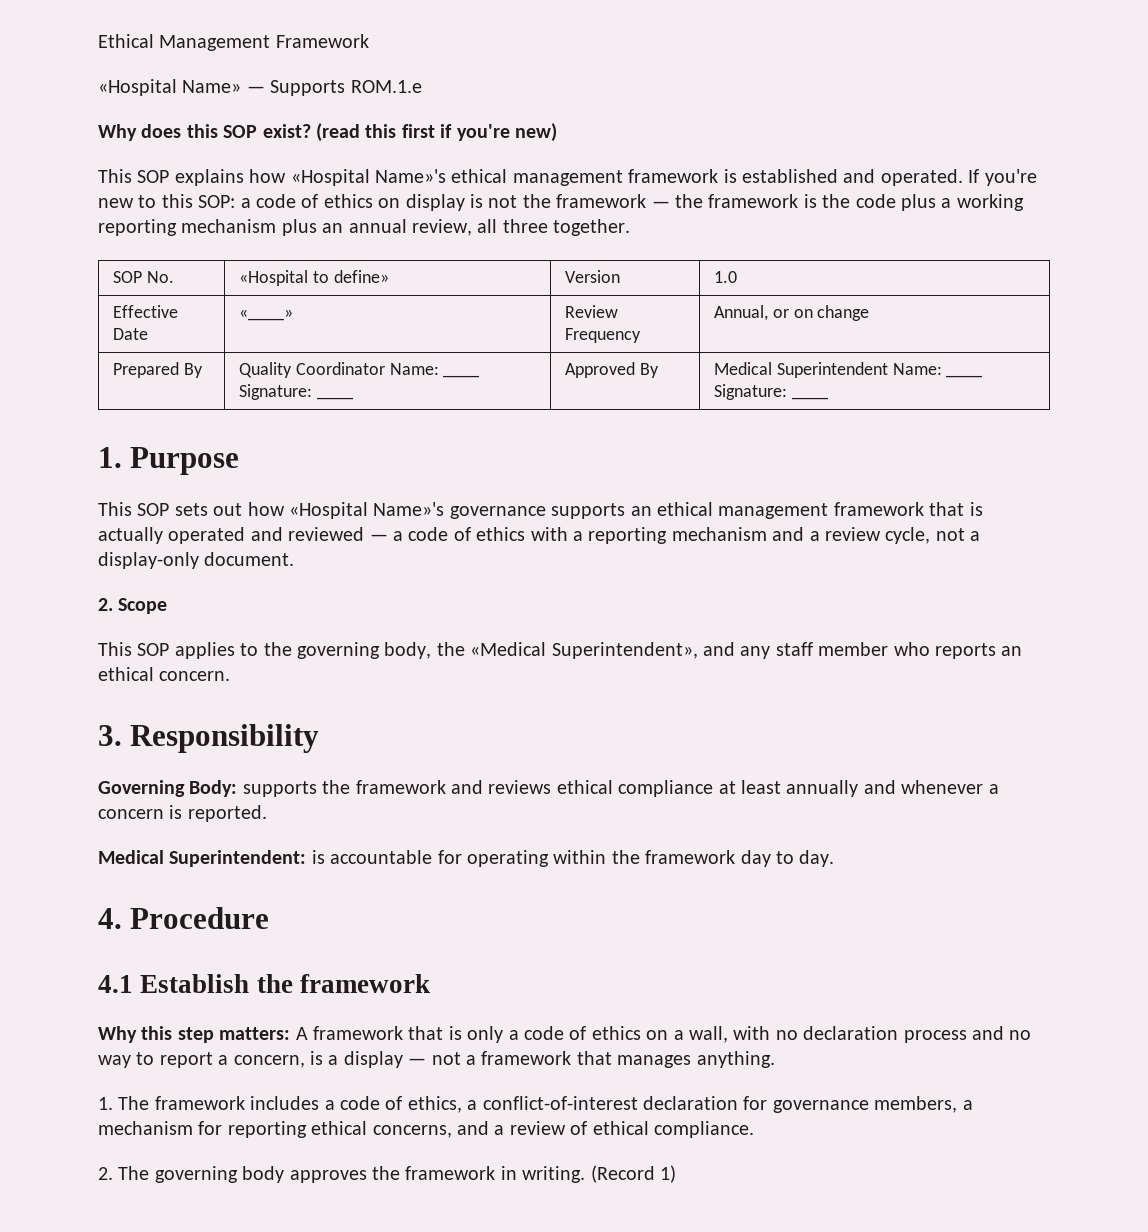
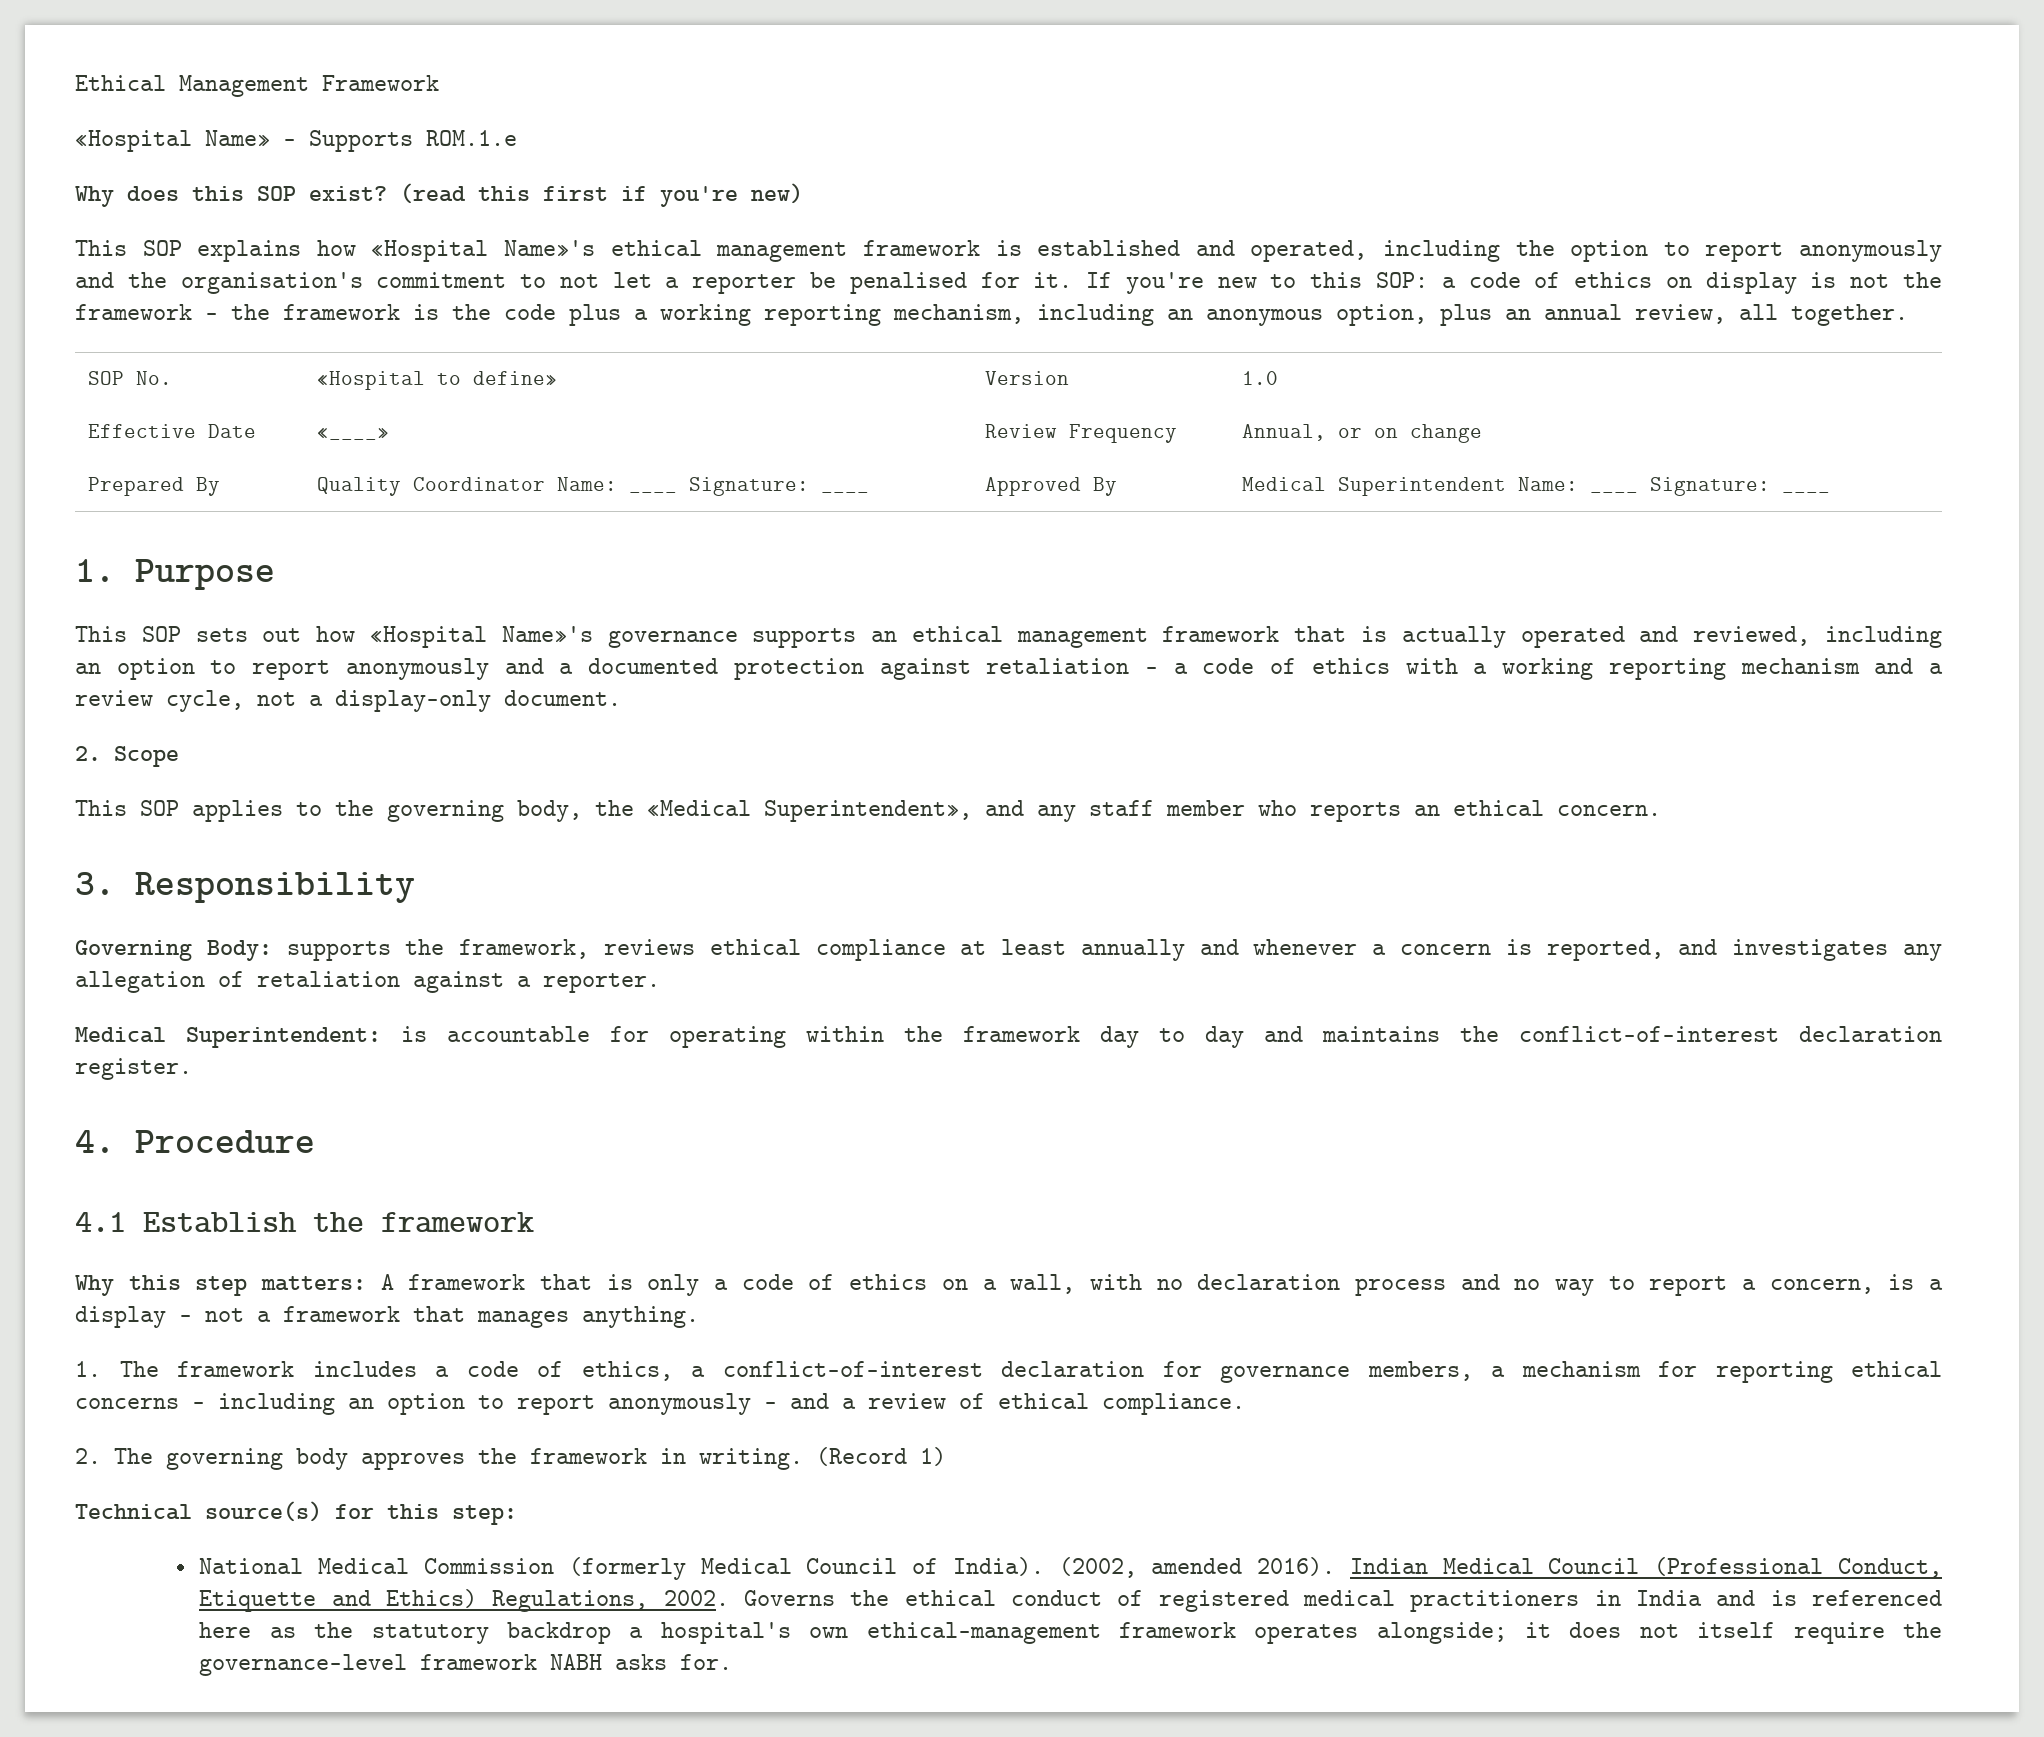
- This SOP explains how «Hospital Name»'s ethical management framework is established and operated.
+ This SOP explains how «Hospital Name»'s ethical management framework is established and operated, including the option to report anonymously and the organisation's commitment to not let a reporter be penalised for it.
- If you're new to this SOP: a code of ethics on display is not the framework — the framework is the code plus a working reporting mechanism plus an annual review, all three together.
+ If you're new to this SOP: a code of ethics on display is not the framework — the framework is the code plus a working reporting mechanism, including an anonymous option, plus an annual review, all together.
- This SOP sets out how «Hospital Name»'s governance supports an ethical management framework that is actually operated and reviewed — a code of ethics with a reporting mechanism and a review cycle, not a display-only document.
+ This SOP sets out how «Hospital Name»'s governance supports an ethical management framework that is actually operated and reviewed, including an option to report anonymously and a documented protection against retaliation — a code of ethics with a working reporting mechanism and a review cycle, not a display-only document.
- Governing Body: supports the framework and reviews ethical compliance at least annually and whenever a concern is reported.
+ Governing Body: supports the framework, reviews ethical compliance at least annually and whenever a concern is reported, and investigates any allegation of retaliation against a reporter.
- Medical Superintendent: is accountable for operating within the framework day to day.
+ Medical Superintendent: is accountable for operating within the framework day to day and maintains the conflict-of-interest declaration register.
- 1. The framework includes a code of ethics, a conflict-of-interest declaration for governance members, a mechanism for reporting ethical concerns, and a review of ethical compliance.
+ 1. The framework includes a code of ethics, a conflict-of-interest declaration for governance members, a mechanism for reporting ethical concerns — including an option to report anonymously — and a review of ethical compliance.
+ Technical source(s) for this step:
+ National Medical Commission (formerly Medical Council of India). (2002, amended 2016). Indian Medical Council (Professional Conduct, Etiquette and Ethics) Regulations, 2002. Governs the ethical conduct of registered medical practitioners in India and is referenced here as the statutory backdrop a hospital's own ethical-management framework operates alongside; it does not itself require the governance-level framework NABH asks for.

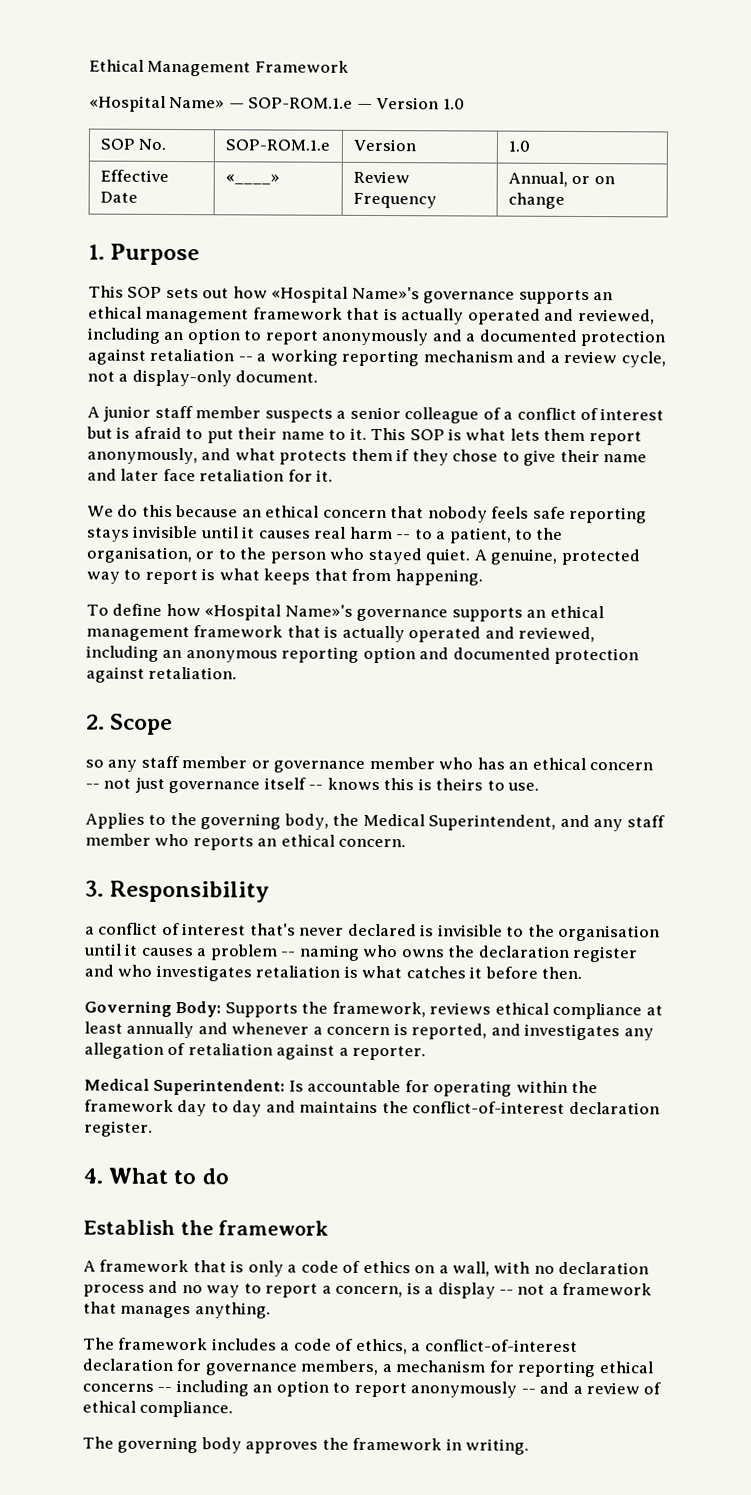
- «Hospital Name» — Supports ROM.1.e
- Why does this SOP exist? (read this first if you're new)
- This SOP explains how «Hospital Name»'s ethical management framework is established and operated, including the option to report anonymously and the organisation's commitment to not let a reporter be penalised for it. If you're new to this SOP: a code of ethics on display is not the framework — the framework is the code plus a working reporting mechanism, including an anonymous option, plus an annual review, all together.
+ «Hospital Name» — SOP-ROM.1.e — Version 1.0
- SOP No. | «Hospital to define» | Version | 1.0
+ SOP No. | SOP-ROM.1.e | Version | 1.0
- Prepared By | Quality Coordinator Name: ____ Signature: ____ | Approved By | Medical Superintendent Name: ____ Signature: ____
- This SOP sets out how «Hospital Name»'s governance supports an ethical management framework that is actually operated and reviewed, including an option to report anonymously and a documented protection against retaliation — a code of ethics with a working reporting mechanism and a review cycle, not a display-only document.
+ This SOP sets out how «Hospital Name»'s governance supports an ethical management framework that is actually operated and reviewed, including an option to report anonymously and a documented protection against retaliation -- a working reporting mechanism and a review cycle, not a display-only document.
+ A junior staff member suspects a senior colleague of a conflict of interest but is afraid to put their name to it. This SOP is what lets them report anonymously, and what protects them if they chose to give their name and later face retaliation for it.
+ We do this because an ethical concern that nobody feels safe reporting stays invisible until it causes real harm -- to a patient, to the organisation, or to the person who stayed quiet. A genuine, protected way to report is what keeps that from happening.
+ To define how «Hospital Name»'s governance supports an ethical management framework that is actually operated and reviewed, including an anonymous reporting option and documented protection against retaliation.
  2. Scope
- This SOP applies to the governing body, the «Medical Superintendent», and any staff member who reports an ethical concern.
+ so any staff member or governance member who has an ethical concern -- not just governance itself -- knows this is theirs to use.
+ Applies to the governing body, the Medical Superintendent, and any staff member who reports an ethical concern.
+ a conflict of interest that's never declared is invisible to the organisation until it causes a problem -- naming who owns the declaration register and who investigates retaliation is what catches it before then.
- Governing Body: supports the framework, reviews ethical compliance at least annually and whenever a concern is reported, and investigates any allegation of retaliation against a reporter.
+ Governing Body: Supports the framework, reviews ethical compliance at least annually and whenever a concern is reported, and investigates any allegation of retaliation against a reporter.
- Medical Superintendent: is accountable for operating within the framework day to day and maintains the conflict-of-interest declaration register.
+ Medical Superintendent: Is accountable for operating within the framework day to day and maintains the conflict-of-interest declaration register.
- 4. Procedure
- 4.1 Establish the framework
+ 4. What to do
+ Establish the framework
- Why this step matters: A framework that is only a code of ethics on a wall, with no declaration process and no way to report a concern, is a display — not a framework that manages anything.
+ A framework that is only a code of ethics on a wall, with no declaration process and no way to report a concern, is a display -- not a framework that manages anything.
- 1. The framework includes a code of ethics, a conflict-of-interest declaration for governance members, a mechanism for reporting ethical concerns — including an option to report anonymously — and a review of ethical compliance.
+ The framework includes a code of ethics, a conflict-of-interest declaration for governance members, a mechanism for reporting ethical concerns -- including an option to report anonymously -- and a review of ethical compliance.
- 2. The governing body approves the framework in writing. (Record 1)
- Technical source(s) for this step:
- National Medical Commission (formerly Medical Council of India). (2002, amended 2016). Indian Medical Council (Professional Conduct, Etiquette and Ethics) Regulations, 2002. Governs the ethical conduct of registered medical practitioners in India and is referenced here as the statutory backdrop a hospital's own ethical-management framework operates alongside; it does not itself require the governance-level framework NABH asks for.
+ The governing body approves the framework in writing.

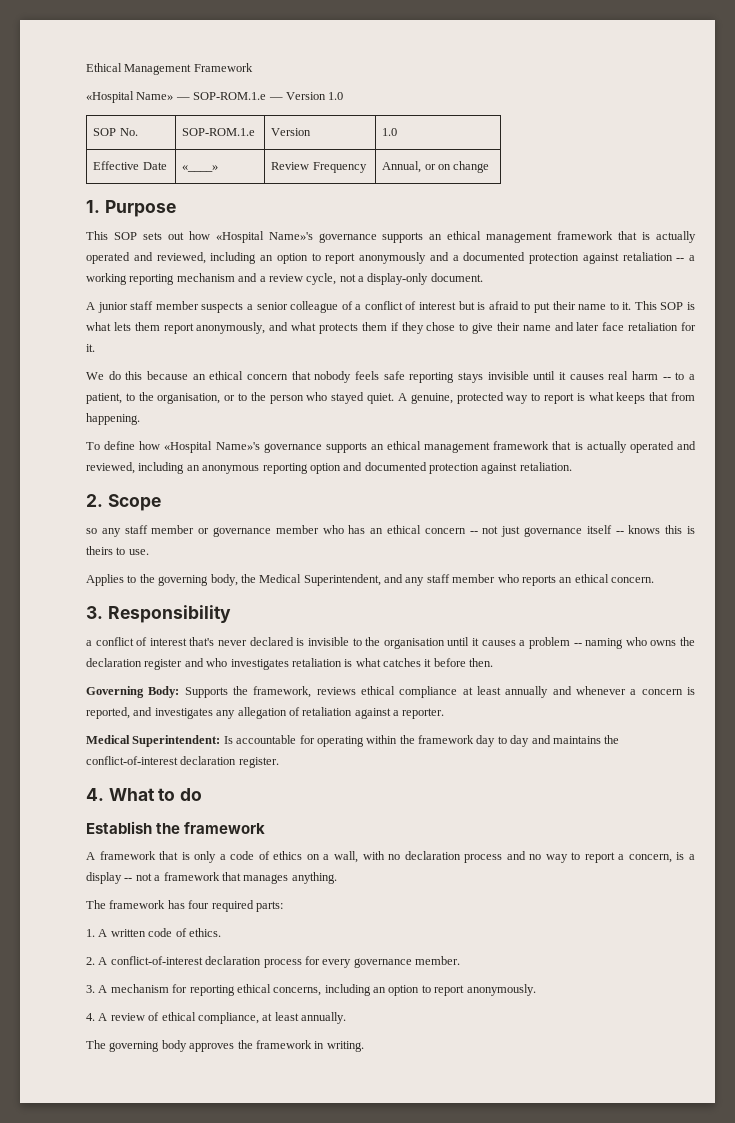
- The framework includes a code of ethics, a conflict-of-interest declaration for governance members, a mechanism for reporting ethical concerns -- including an option to report anonymously -- and a review of ethical compliance.
+ The framework has four required parts:
+ 1. A written code of ethics.
+ 2. A conflict-of-interest declaration process for every governance member.
+ 3. A mechanism for reporting ethical concerns, including an option to report anonymously.
+ 4. A review of ethical compliance, at least annually.

